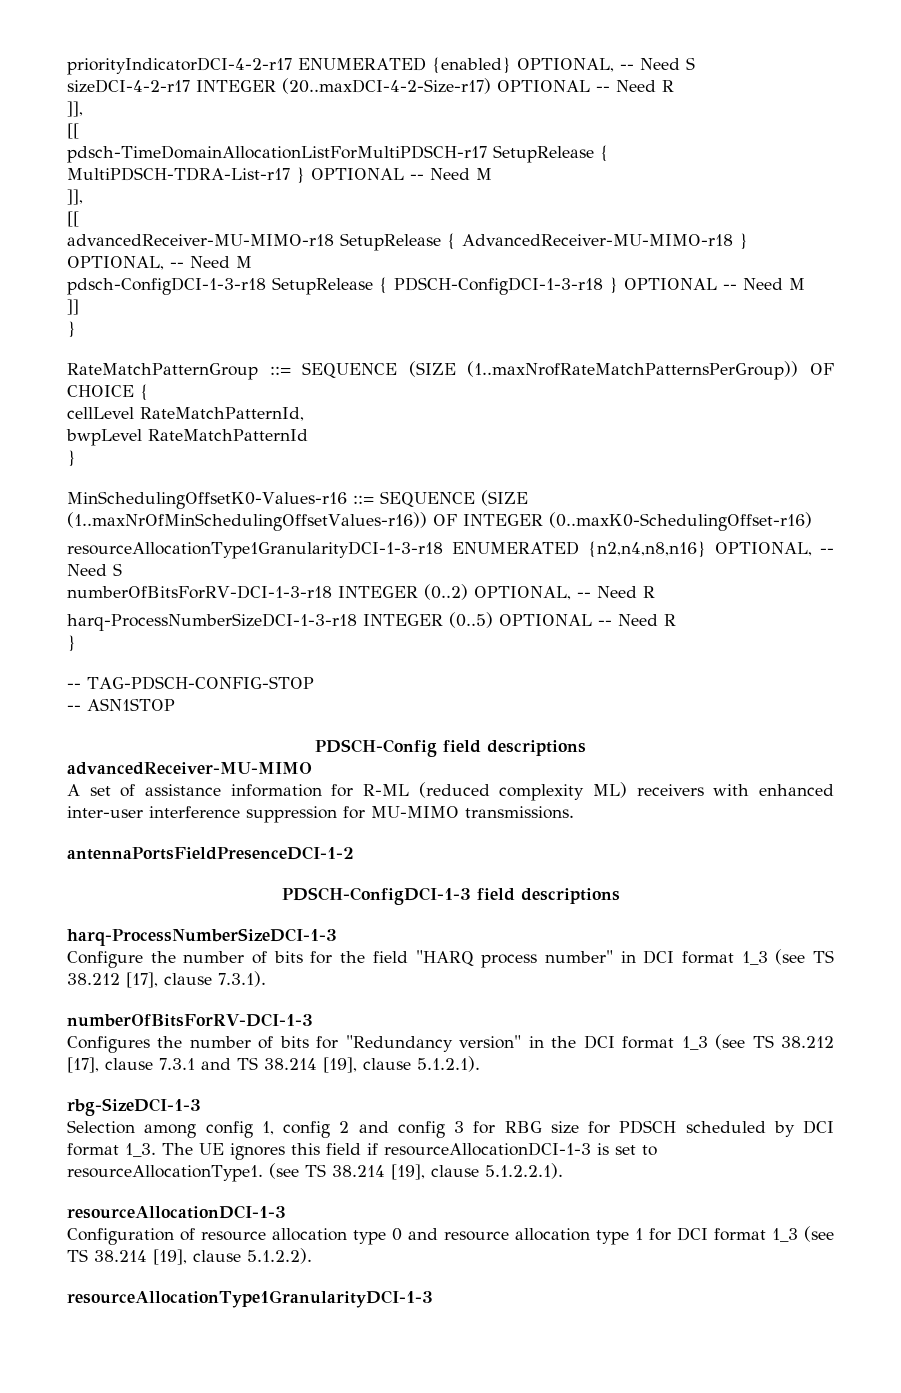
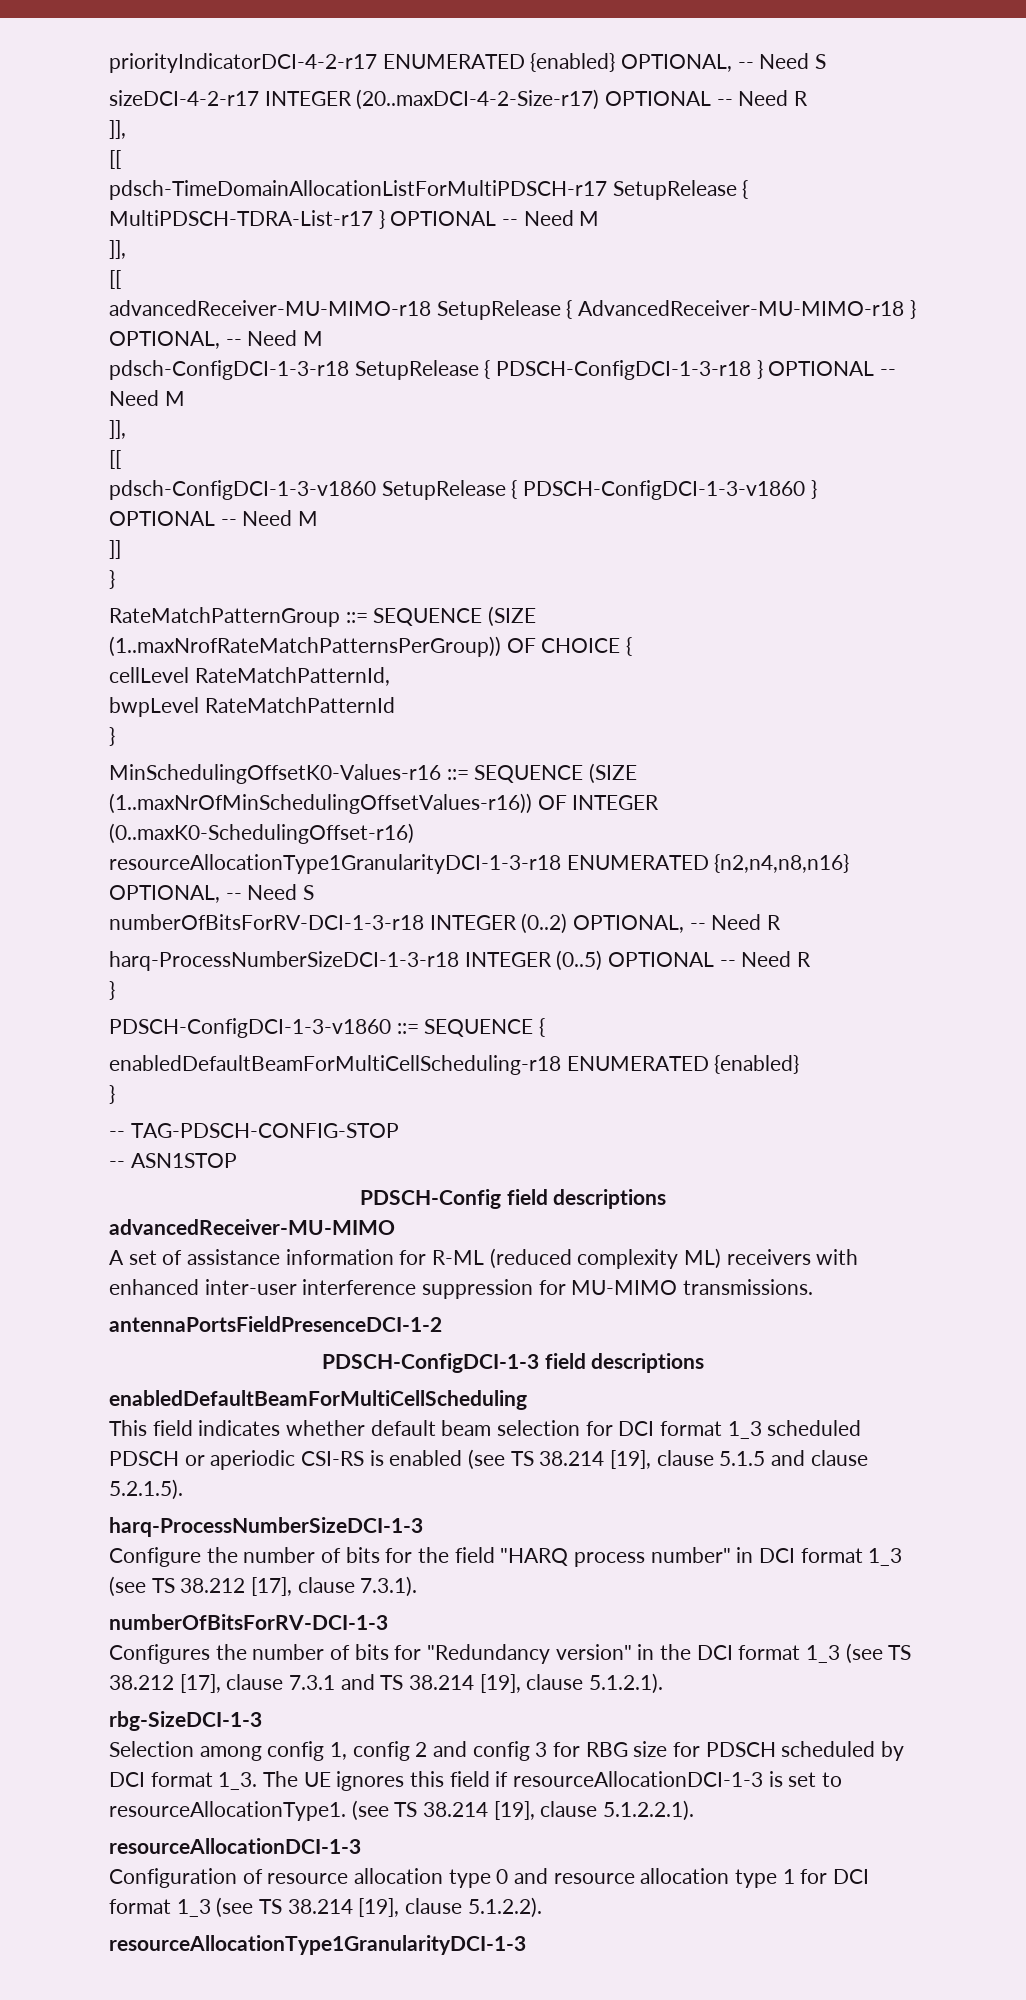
  pdsch-ConfigDCI-1-3-r18 SetupRelease { PDSCH-ConfigDCI-1-3-r18 } OPTIONAL -- Need M
+ ]],
+ [[
+ pdsch-ConfigDCI-1-3-v1860 SetupRelease { PDSCH-ConfigDCI-1-3-v1860 } OPTIONAL -- Need M
+ PDSCH-ConfigDCI-1-3-v1860 ::= SEQUENCE {
+ enabledDefaultBeamForMultiCellScheduling-r18 ENUMERATED {enabled}
+ }
+ enabledDefaultBeamForMultiCellScheduling
+ This field indicates whether default beam selection for DCI format 1_3 scheduled PDSCH or aperiodic CSI-RS is enabled (see TS 38.214 [19], clause 5.1.5 and clause 5.2.1.5).

